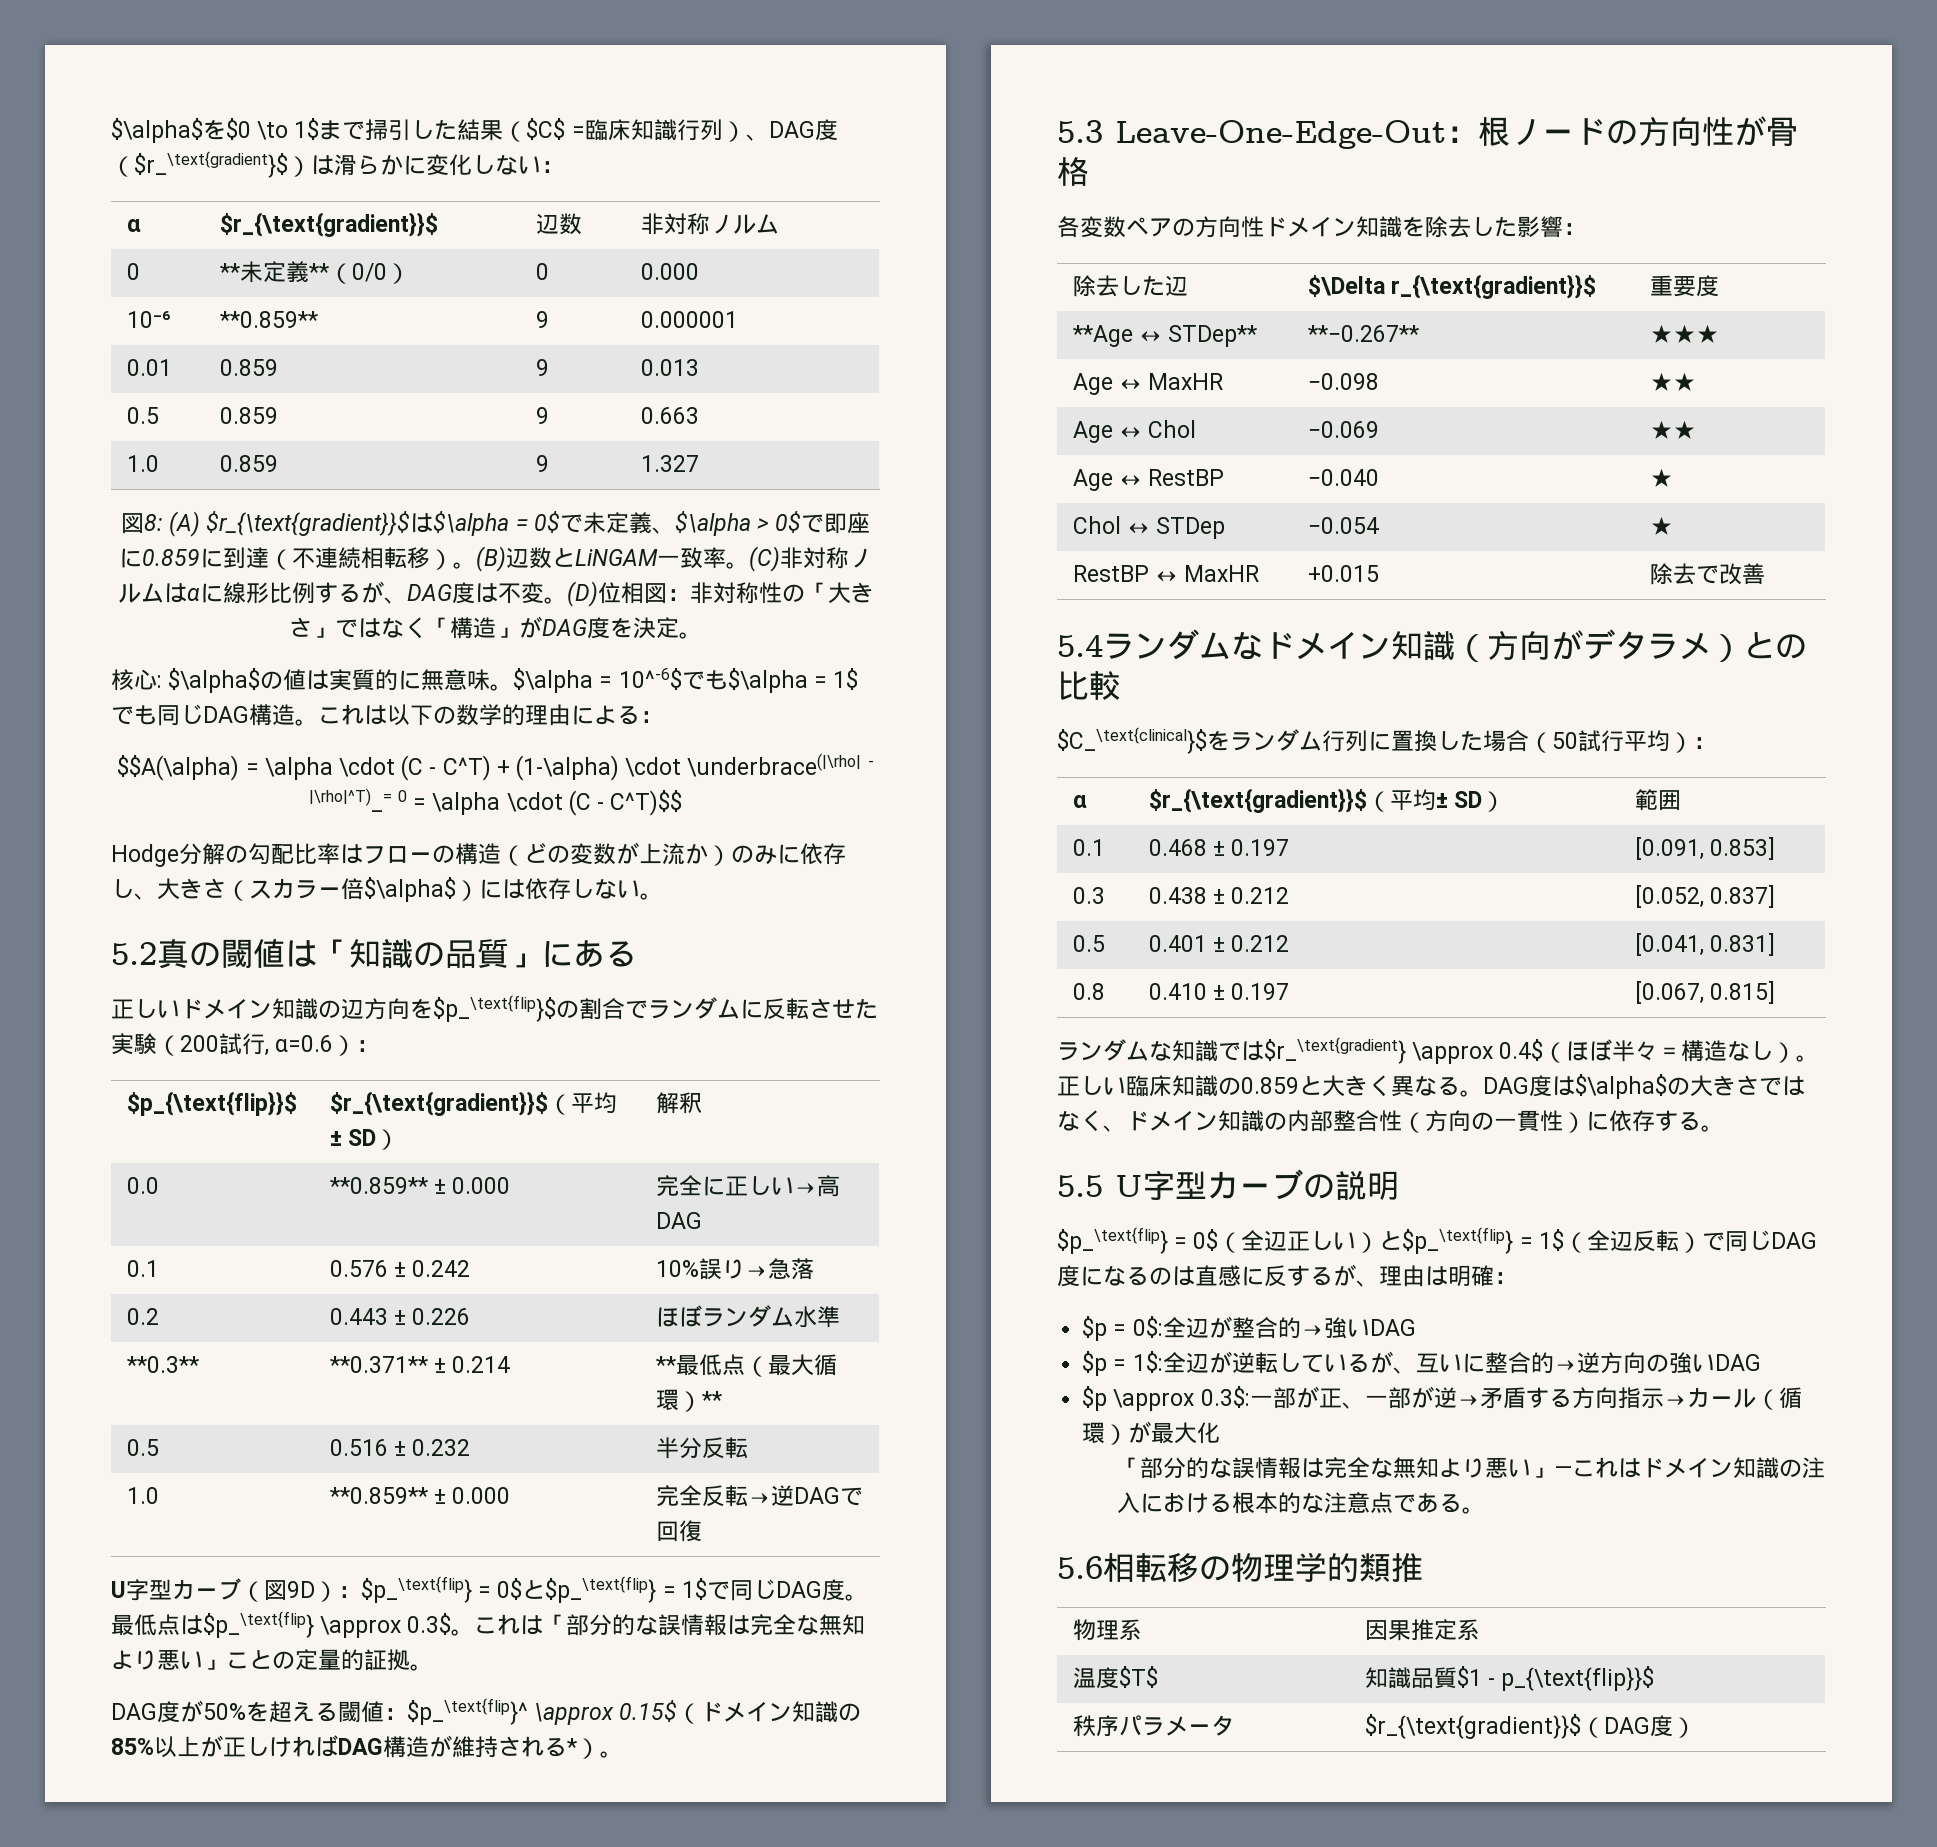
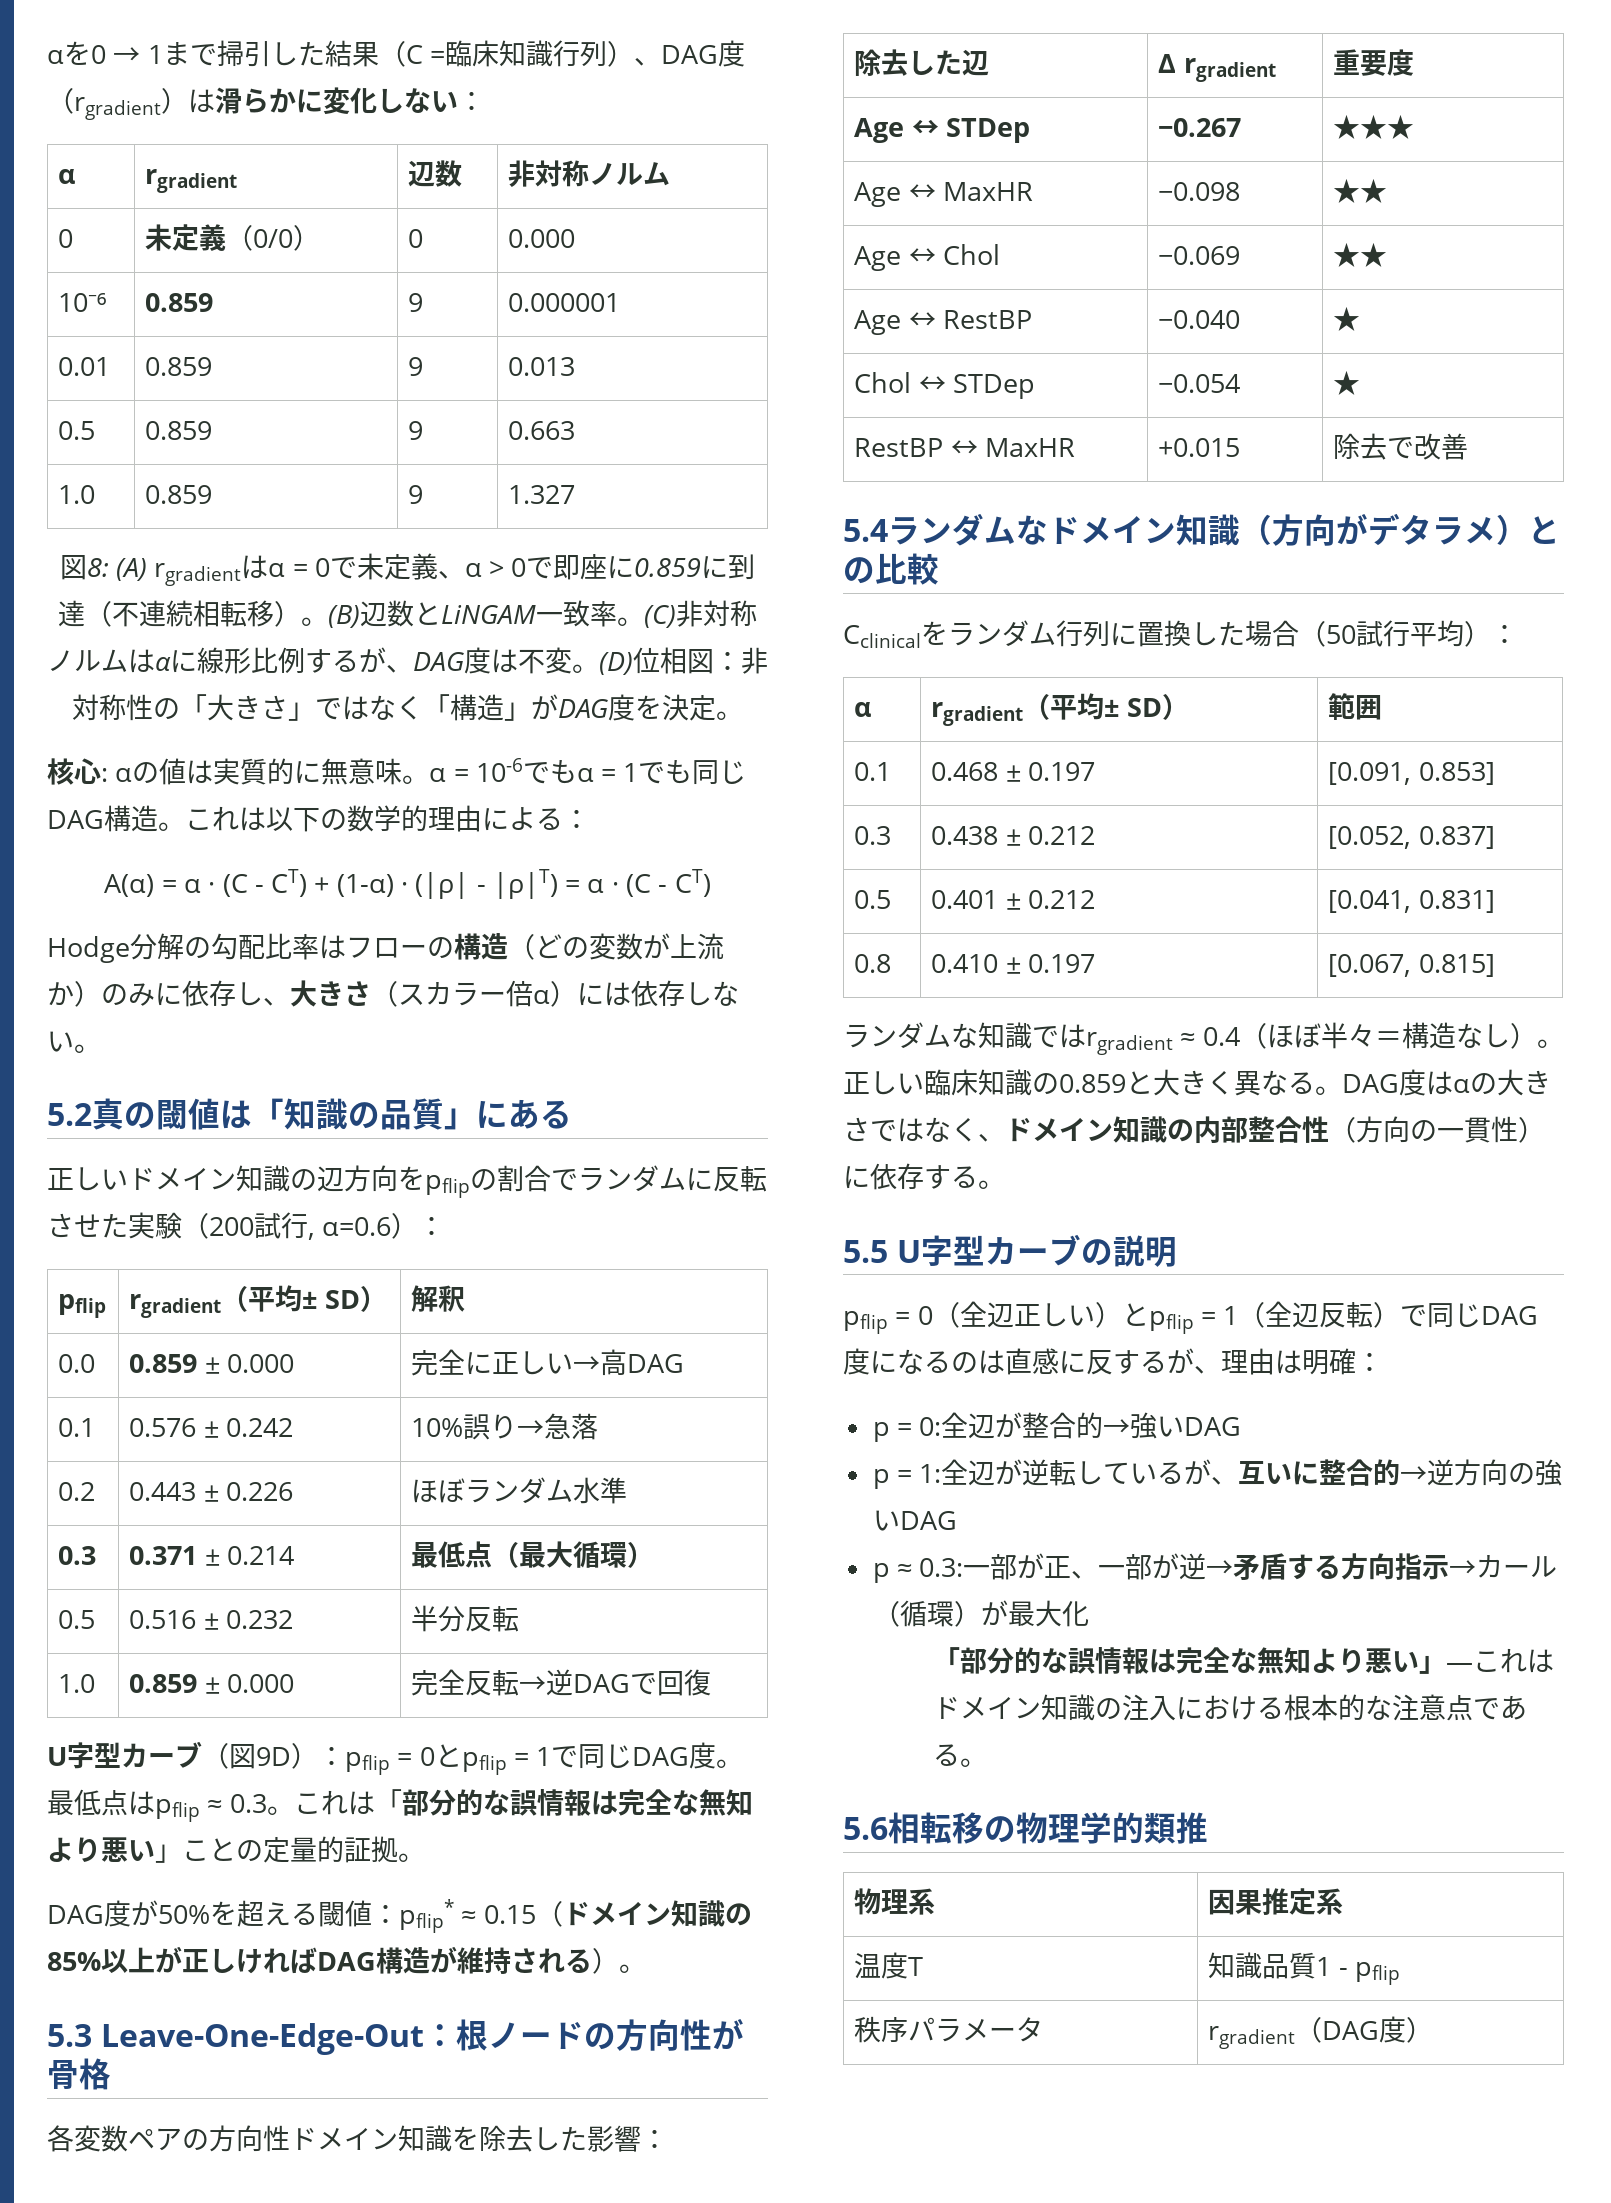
- $\alpha$を$0 \to 1$まで掃引した結果（$C$ =臨床知識行列）、DAG度（$r_\text{gradient}$）は滑らかに変化しない：
+ αを0 → 1まで掃引した結果（C =臨床知識行列）、DAG度（rgradient）は滑らかに変化しない：
- α | $r_{\text{gradient}}$ | 辺数 | 非対称ノルム
+ α | rgradient | 辺数 | 非対称ノルム
- 0 | **未定義**（0/0） | 0 | 0.000
+ 0 | 未定義（0/0） | 0 | 0.000
- 10⁻⁶ | **0.859** | 9 | 0.000001
+ 10⁻⁶ | 0.859 | 9 | 0.000001
- 図8: (A) $r_{\text{gradient}}$は$\alpha = 0$で未定義、$\alpha > 0$で即座に0.859に到達（不連続相転移）。
+ 図8: (A) rgradientはα = 0で未定義、α > 0で即座に0.859に到達（不連続相転移）。
- 核心: $\alpha$の値は実質的に無意味。$\alpha = 10^-6$でも$\alpha = 1$でも同じDAG構造。
+ 核心: αの値は実質的に無意味。α = 10-6でもα = 1でも同じDAG構造。
- $$A(\alpha) = \alpha \cdot (C - C^T) + (1-\alpha) \cdot \underbrace(|\rho| - |\rho|^T)_= 0 = \alpha \cdot (C - C^T)$$
+ A(α) = α · (C - CT) + (1-α) · (|ρ| - |ρ|T) = α · (C - CT)
- Hodge分解の勾配比率はフローの構造（どの変数が上流か）のみに依存し、大きさ（スカラー倍$\alpha$）には依存しない。
+ Hodge分解の勾配比率はフローの構造（どの変数が上流か）のみに依存し、大きさ（スカラー倍α）には依存しない。
- 正しいドメイン知識の辺方向を$p_\text{flip}$の割合でランダムに反転させた実験（200試行, α=0.6）：
+ 正しいドメイン知識の辺方向をpflipの割合でランダムに反転させた実験（200試行, α=0.6）：
- $p_{\text{flip}}$ | $r_{\text{gradient}}$（平均± SD） | 解釈
+ pflip | rgradient（平均± SD） | 解釈
- 0.0 | **0.859** ± 0.000 | 完全に正しい→高DAG
+ 0.0 | 0.859 ± 0.000 | 完全に正しい→高DAG
- **0.3** | **0.371** ± 0.214 | **最低点（最大循環）**
+ 0.3 | 0.371 ± 0.214 | 最低点（最大循環）
- 1.0 | **0.859** ± 0.000 | 完全反転→逆DAGで回復
+ 1.0 | 0.859 ± 0.000 | 完全反転→逆DAGで回復
- U字型カーブ（図9D）：$p_\text{flip} = 0$と$p_\text{flip} = 1$で同じDAG度。
+ U字型カーブ（図9D）：pflip = 0とpflip = 1で同じDAG度。
- 最低点は$p_\text{flip} \approx 0.3$。
+ 最低点はpflip ≈ 0.3。
- DAG度が50%を超える閾値：$p_\text{flip}^ \approx 0.15$（ドメイン知識の85%以上が正しければDAG構造が維持される*）。
+ DAG度が50%を超える閾値：pflip* ≈ 0.15（ドメイン知識の85%以上が正しければDAG構造が維持される）。
- 除去した辺 | $\Delta r_{\text{gradient}}$ | 重要度
+ 除去した辺 | Δ rgradient | 重要度
- **Age ↔ STDep** | **−0.267** | ★★★
+ Age ↔ STDep | −0.267 | ★★★
- $C_\text{clinical}$をランダム行列に置換した場合（50試行平均）：
+ Cclinicalをランダム行列に置換した場合（50試行平均）：
- α | $r_{\text{gradient}}$（平均± SD） | 範囲
+ α | rgradient（平均± SD） | 範囲
- ランダムな知識では$r_\text{gradient} \approx 0.4$（ほぼ半々＝構造なし）。
+ ランダムな知識ではrgradient ≈ 0.4（ほぼ半々＝構造なし）。
- DAG度は$\alpha$の大きさではなく、ドメイン知識の内部整合性（方向の一貫性）に依存する。
+ DAG度はαの大きさではなく、ドメイン知識の内部整合性（方向の一貫性）に依存する。
- $p_\text{flip} = 0$（全辺正しい）と$p_\text{flip} = 1$（全辺反転）で同じDAG度になるのは直感に反するが、理由は明確：
+ pflip = 0（全辺正しい）とpflip = 1（全辺反転）で同じDAG度になるのは直感に反するが、理由は明確：
- $p = 0$:全辺が整合的→強いDAG
+ p = 0:全辺が整合的→強いDAG
- $p = 1$:全辺が逆転しているが、互いに整合的→逆方向の強いDAG
+ p = 1:全辺が逆転しているが、互いに整合的→逆方向の強いDAG
- $p \approx 0.3$:一部が正、一部が逆→矛盾する方向指示→カール（循環）が最大化
+ p ≈ 0.3:一部が正、一部が逆→矛盾する方向指示→カール（循環）が最大化
- 温度$T$ | 知識品質$1 - p_{\text{flip}}$
+ 温度T | 知識品質1 - pflip
- 秩序パラメータ | $r_{\text{gradient}}$（DAG度）
+ 秩序パラメータ | rgradient（DAG度）

